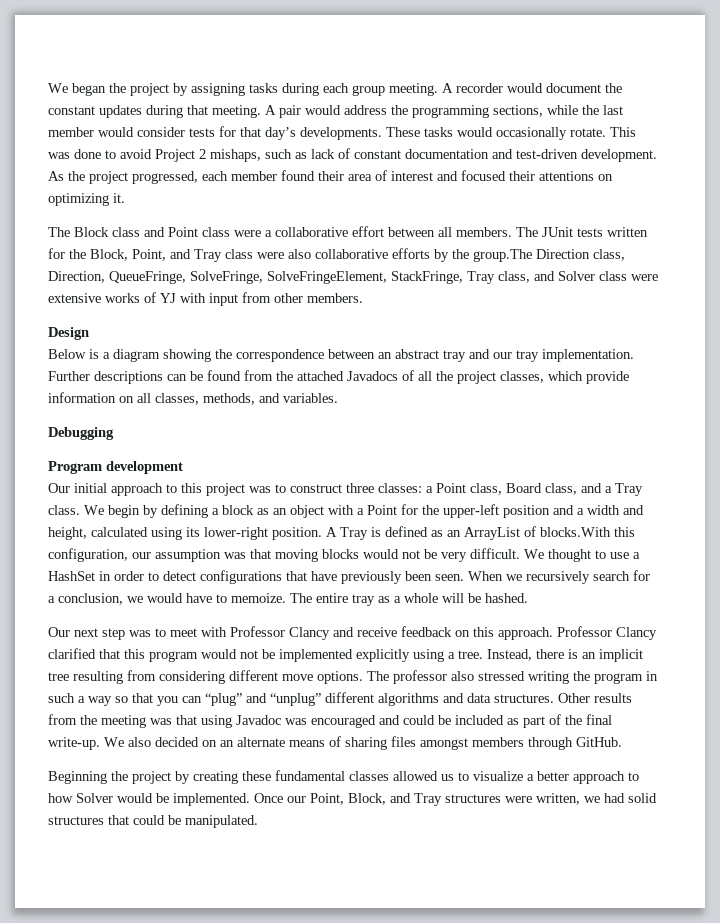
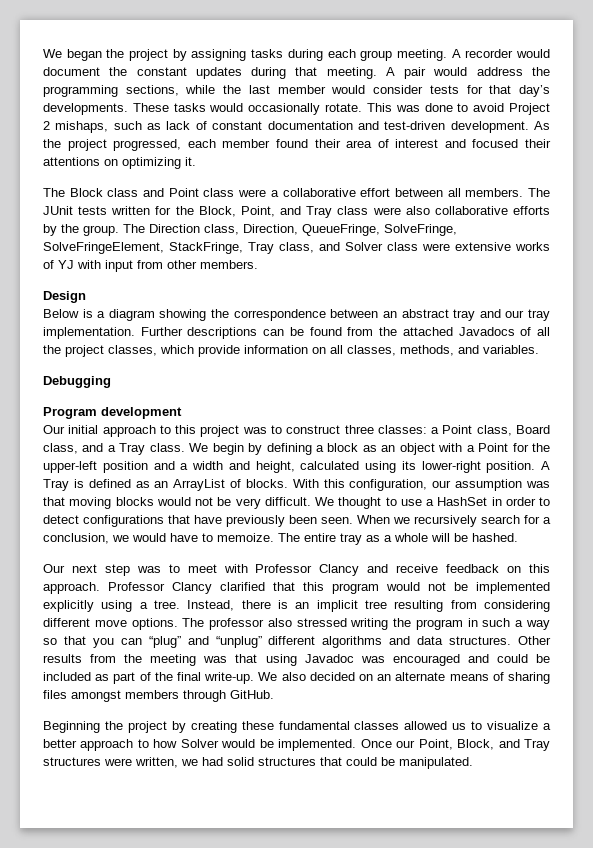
- The JUnit tests written for the Block, Point, and Tray class were also collaborative efforts by the group.The Direction class, Direction, QueueFringe, SolveFringe, SolveFringeElement, StackFringe, Tray class, and Solver class were extensive works of YJ with input from other members.
+ The JUnit tests written for the Block, Point, and Tray class were also collaborative efforts by the group. The Direction class, Direction, QueueFringe, SolveFringe, SolveFringeElement, StackFringe, Tray class, and Solver class were extensive works of YJ with input from other members.
- A Tray is defined as an ArrayList of blocks.With this configuration, our assumption was that moving blocks would not be very difficult.
+ A Tray is defined as an ArrayList of blocks. With this configuration, our assumption was that moving blocks would not be very difficult.

